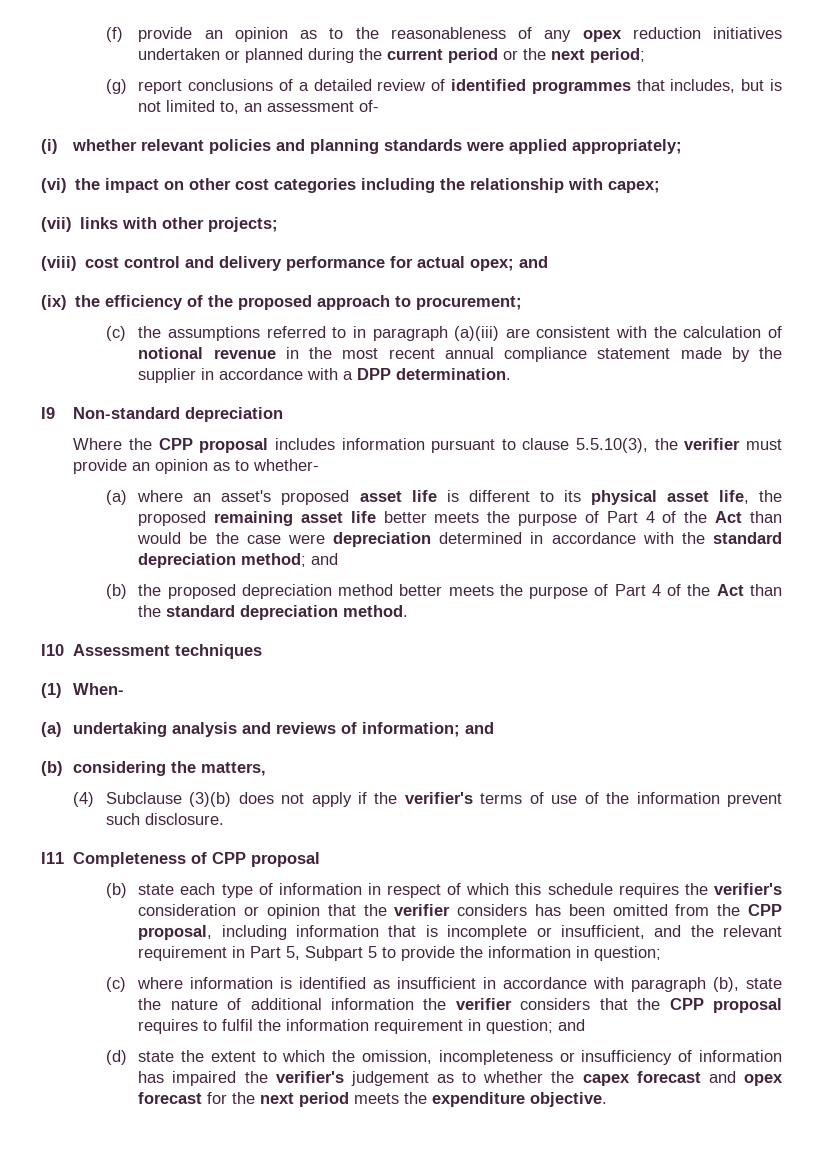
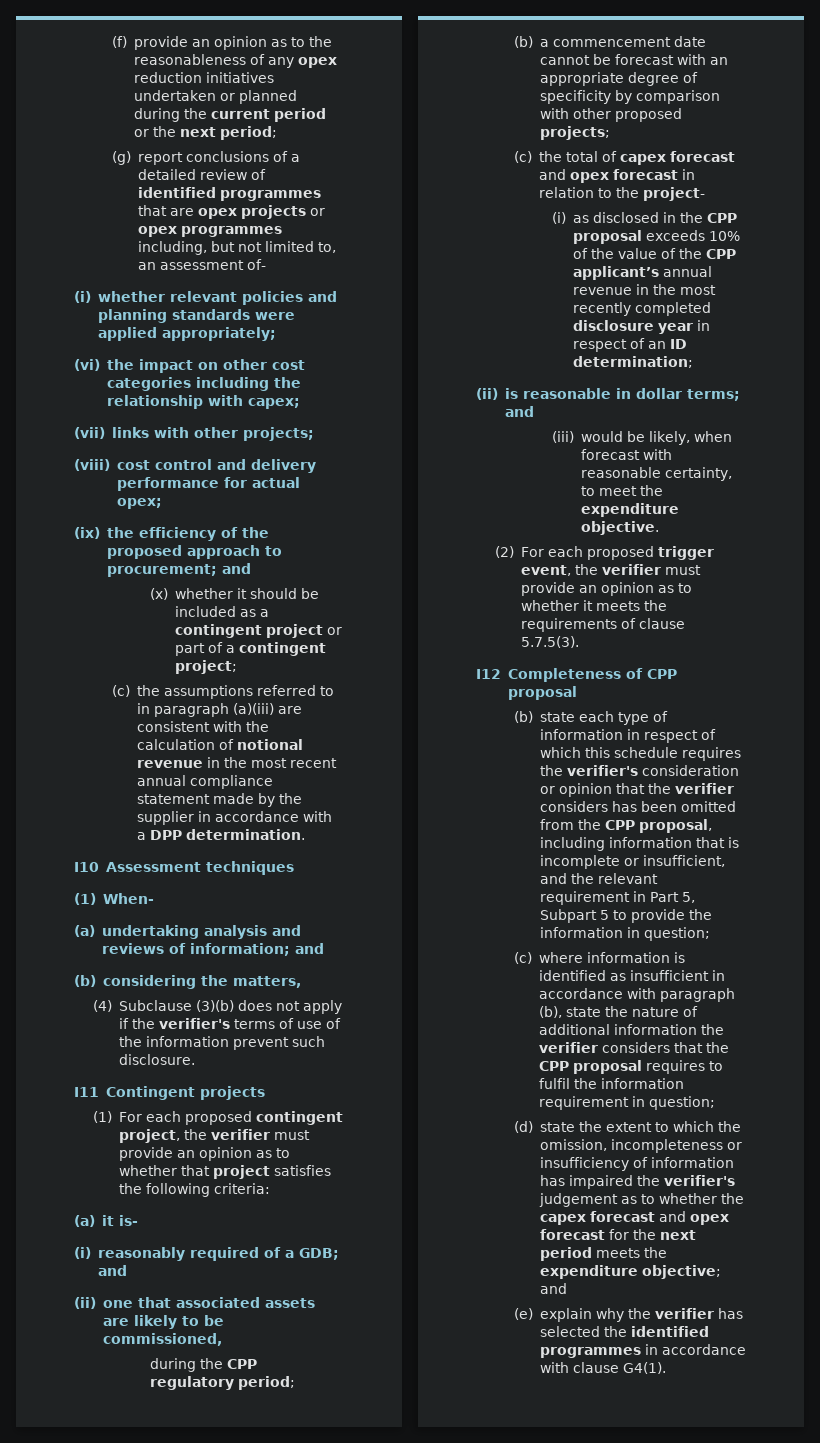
- (g) report conclusions of a detailed review of identified programmes that includes, but is not limited to, an assessment of-
+ (g) report conclusions of a detailed review of identified programmes that are opex projects or opex programmes including, but not limited to, an assessment of-
- (viii) cost control and delivery performance for actual opex; and
+ (viii) cost control and delivery performance for actual opex;
- (ix) the efficiency of the proposed approach to procurement;
+ (ix) the efficiency of the proposed approach to procurement; and
+ (x) whether it should be included as a contingent project or part of a contingent project;
- I9 Non-standard depreciation
- Where the CPP proposal includes information pursuant to clause 5.5.10(3), the verifier must provide an opinion as to whether-
- (a) where an asset's proposed asset life is different to its physical asset life, the proposed remaining asset life better meets the purpose of Part 4 of the Act than would be the case were depreciation determined in accordance with the standard depreciation method; and
- (b) the proposed depreciation method better meets the purpose of Part 4 of the Act than the standard depreciation method.
- I11 Completeness of CPP proposal
+ I11 Contingent projects
+ (1) For each proposed contingent project, the verifier must provide an opinion as to whether that project satisfies the following criteria:
+ (a) it is-
+ (i) reasonably required of a GDB; and
+ (ii) one that associated assets are likely to be commissioned,
+ during the CPP regulatory period;
+ (b) a commencement date cannot be forecast with an appropriate degree of specificity by comparison with other proposed projects;
+ (c) the total of capex forecast and opex forecast in relation to the project-
+ (i) as disclosed in the CPP proposal exceeds 10% of the value of the CPP applicant’s annual revenue in the most recently completed disclosure year in respect of an ID determination;
+ (ii) is reasonable in dollar terms; and
+ (iii) would be likely, when forecast with reasonable certainty, to meet the expenditure objective.
+ (2) For each proposed trigger event, the verifier must provide an opinion as to whether it meets the requirements of clause 5.7.5(3).
+ I12 Completeness of CPP proposal
- (c) where information is identified as insufficient in accordance with paragraph (b), state the nature of additional information the verifier considers that the CPP proposal requires to fulfil the information requirement in question; and
+ (c) where information is identified as insufficient in accordance with paragraph (b), state the nature of additional information the verifier considers that the CPP proposal requires to fulfil the information requirement in question;
- (d) state the extent to which the omission, incompleteness or insufficiency of information has impaired the verifier's judgement as to whether the capex forecast and opex forecast for the next period meets the expenditure objective.
+ (d) state the extent to which the omission, incompleteness or insufficiency of information has impaired the verifier's judgement as to whether the capex forecast and opex forecast for the next period meets the expenditure objective; and
+ (e) explain why the verifier has selected the identified programmes in accordance with clause G4(1).

